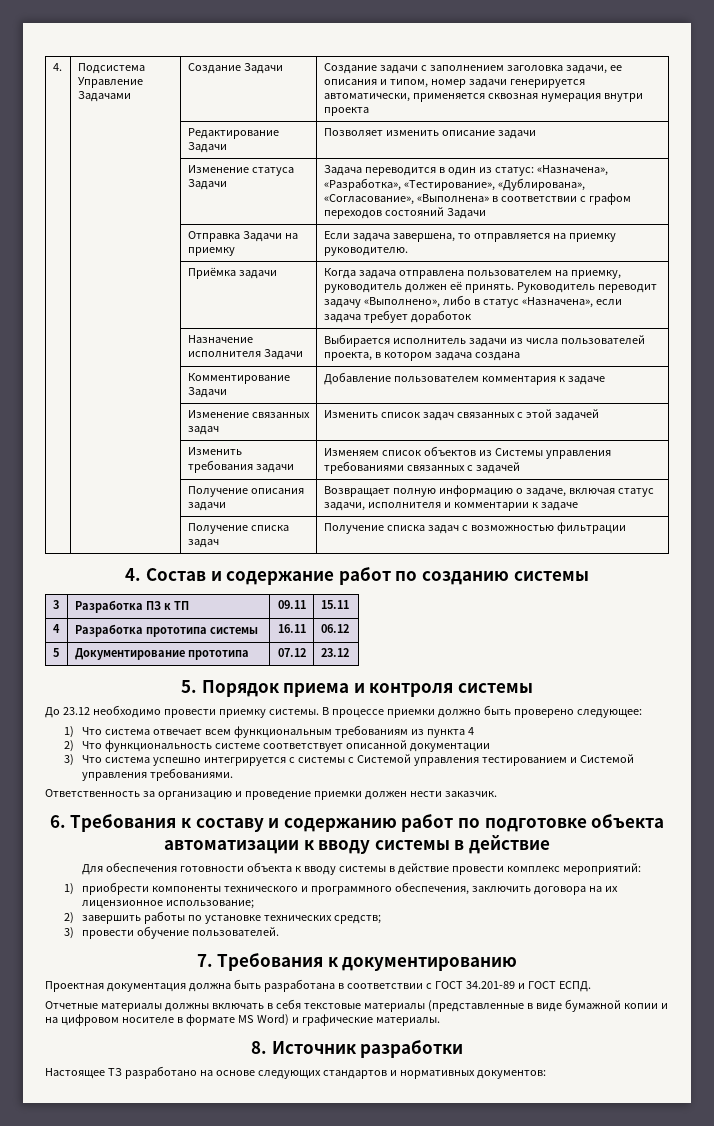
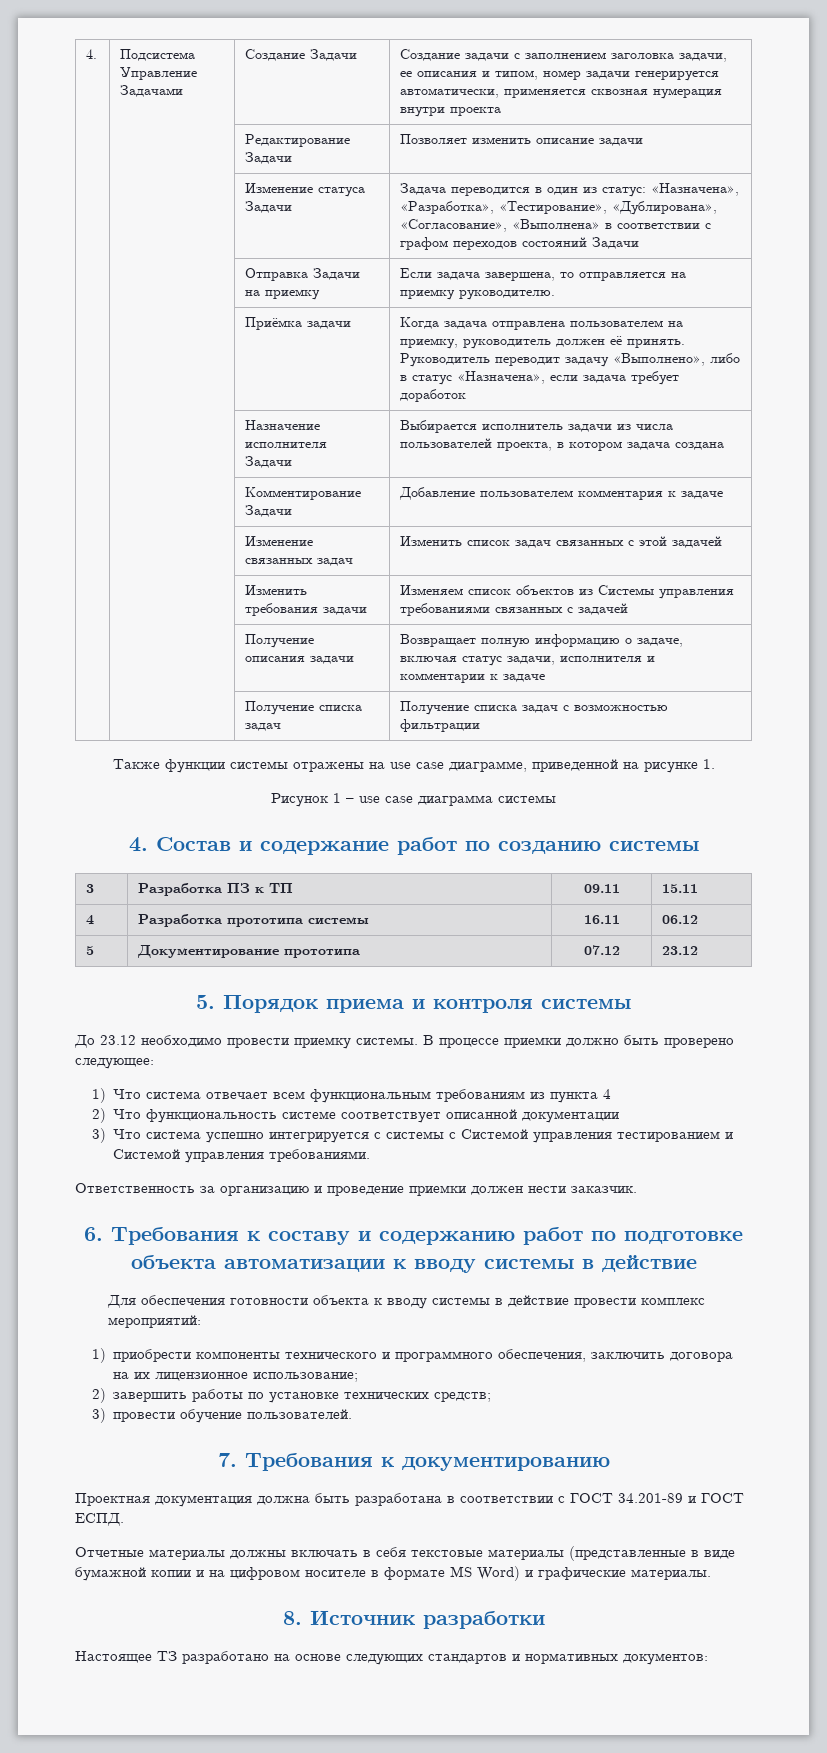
+ Также функции системы отражены на use case диаграмме, приведенной на рисунке 1.
+ Рисунок 1 – use case диаграмма системы

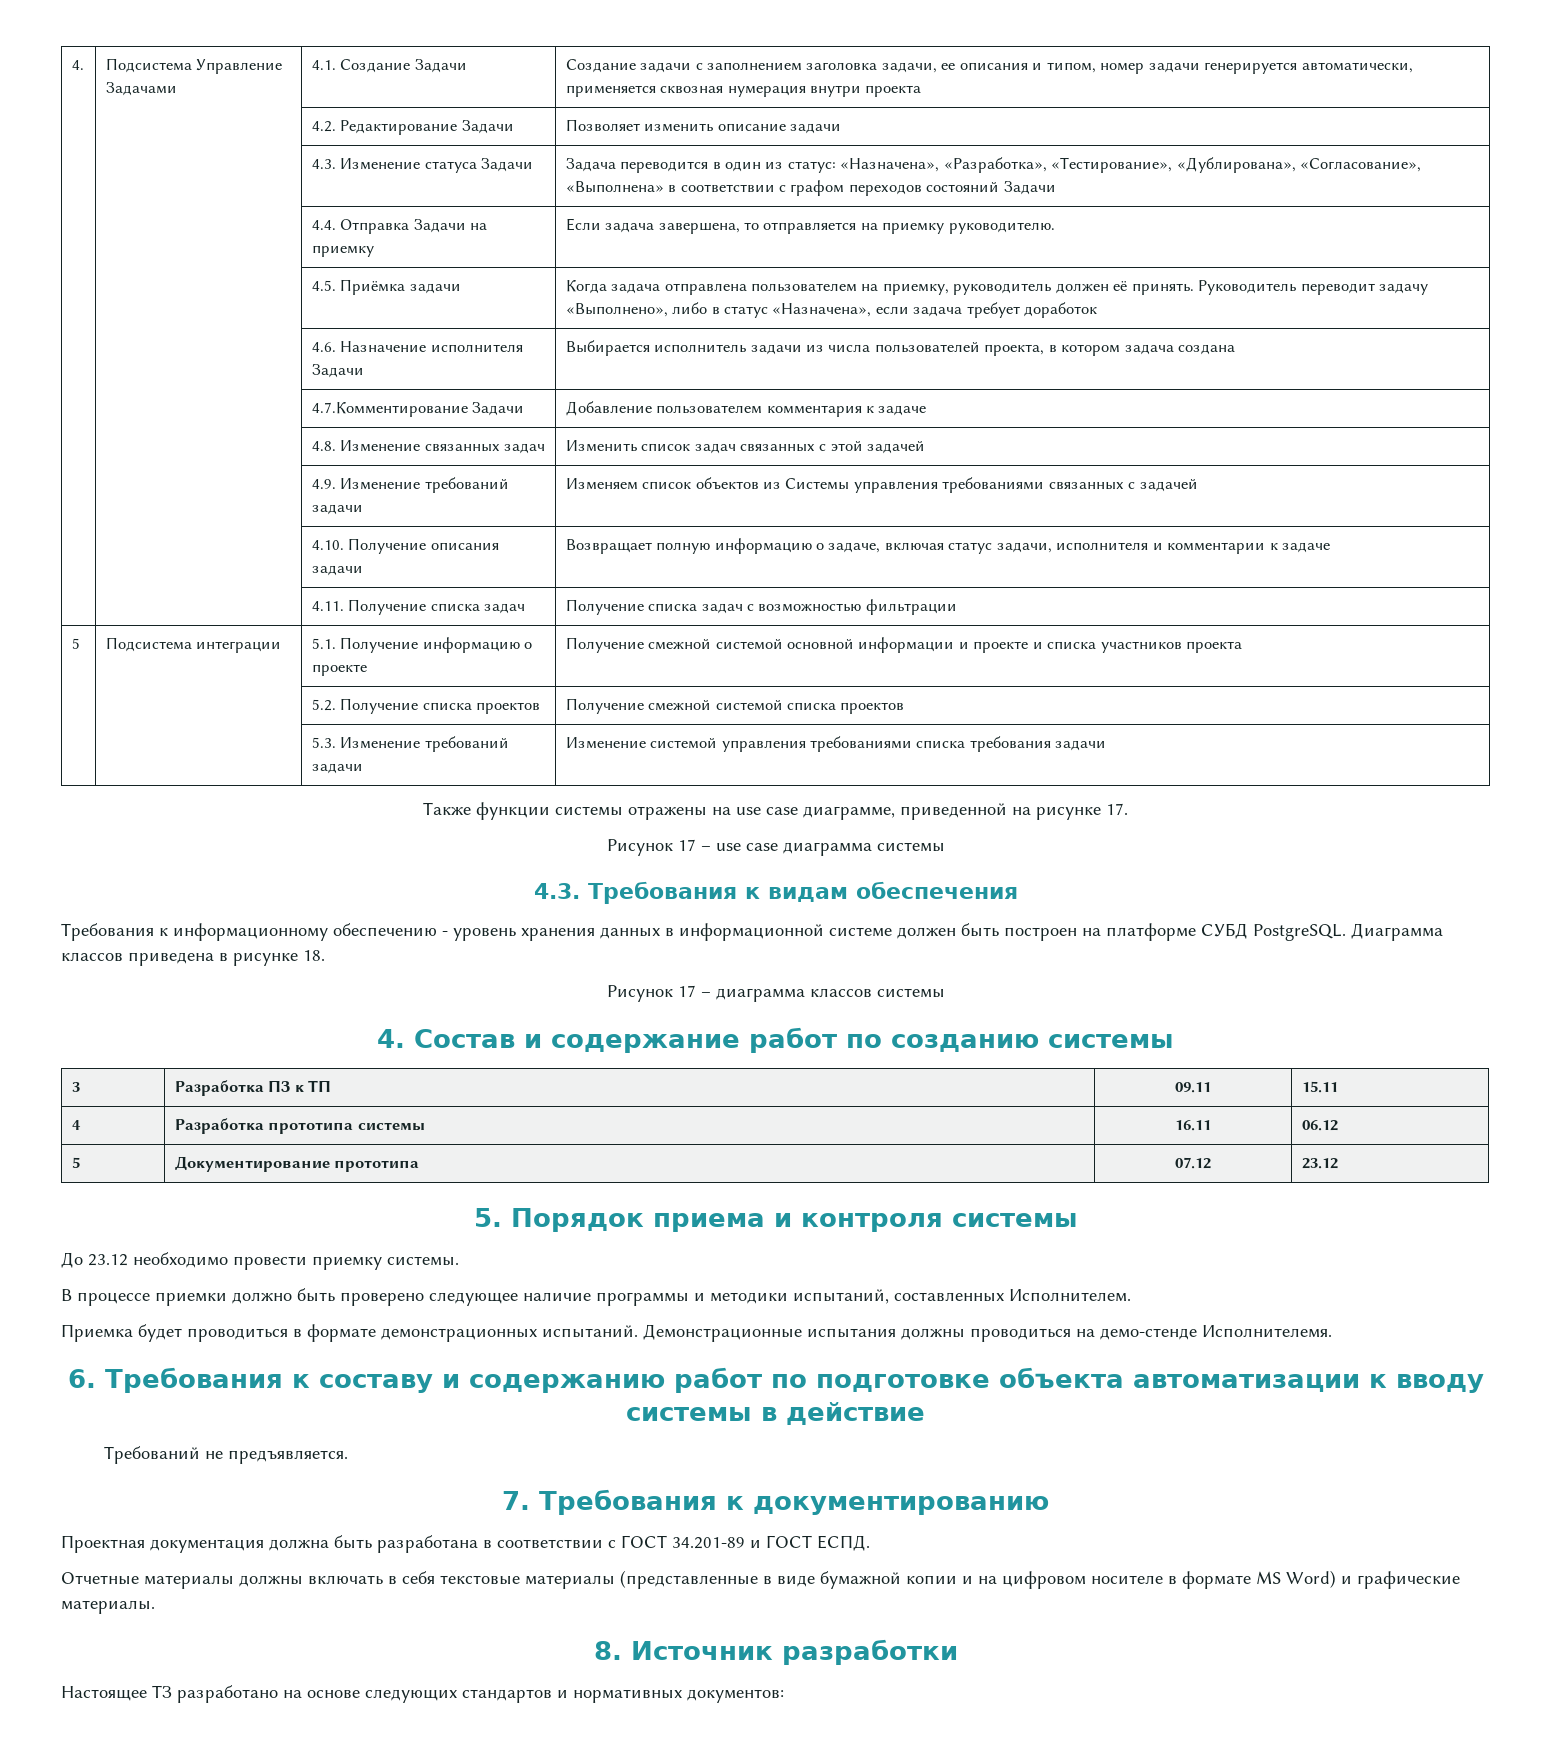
- 4. | Подсистема Управление Задачами | Создание Задачи | Создание задачи с заполнением заголовка задачи, ее описания и типом, номер задачи генерируется автоматически, применяется сквозная нумерация внутри проекта
+ 4. | Подсистема Управление Задачами | 4.1. Создание Задачи | Создание задачи с заполнением заголовка задачи, ее описания и типом, номер задачи генерируется автоматически, применяется сквозная нумерация внутри проекта
- | | Редактирование Задачи | Позволяет изменить описание задачи
+ | | 4.2. Редактирование Задачи | Позволяет изменить описание задачи
- | | Изменение статуса Задачи | Задача переводится в один из статус: «Назначена», «Разработка», «Тестирование», «Дублирована», «Согласование», «Выполнена» в соответствии с графом переходов состояний Задачи
+ | | 4.3. Изменение статуса Задачи | Задача переводится в один из статус: «Назначена», «Разработка», «Тестирование», «Дублирована», «Согласование», «Выполнена» в соответствии с графом переходов состояний Задачи
- | | Отправка Задачи на приемку | Если задача завершена, то отправляется на приемку руководителю.
+ | | 4.4. Отправка Задачи на приемку | Если задача завершена, то отправляется на приемку руководителю.
- | | Приёмка задачи | Когда задача отправлена пользователем на приемку, руководитель должен её принять. Руководитель переводит задачу «Выполнено», либо в статус «Назначена», если задача требует доработок
+ | | 4.5. Приёмка задачи | Когда задача отправлена пользователем на приемку, руководитель должен её принять. Руководитель переводит задачу «Выполнено», либо в статус «Назначена», если задача требует доработок
- | | Назначение исполнителя Задачи | Выбирается исполнитель задачи из числа пользователей проекта, в котором задача создана
+ | | 4.6. Назначение исполнителя Задачи | Выбирается исполнитель задачи из числа пользователей проекта, в котором задача создана
- | | Комментирование Задачи | Добавление пользователем комментария к задаче
+ | | 4.7.Комментирование Задачи | Добавление пользователем комментария к задаче
- | | Изменение связанных задач | Изменить список задач связанных с этой задачей
+ | | 4.8. Изменение связанных задач | Изменить список задач связанных с этой задачей
- | | Изменить требования задачи | Изменяем список объектов из Системы управления требованиями связанных с задачей
+ | | 4.9. Изменение требований задачи | Изменяем список объектов из Системы управления требованиями связанных с задачей
- | | Получение описания задачи | Возвращает полную информацию о задаче, включая статус задачи, исполнителя и комментарии к задаче
+ | | 4.10. Получение описания задачи | Возвращает полную информацию о задаче, включая статус задачи, исполнителя и комментарии к задаче
- | | Получение списка задач | Получение списка задач с возможностью фильтрации
+ | | 4.11. Получение списка задач | Получение списка задач с возможностью фильтрации
+ 5 | Подсистема интеграции | 5.1. Получение информацию о проекте | Получение смежной системой основной информации и проекте и списка участников проекта
+ | | 5.2. Получение списка проектов | Получение смежной системой списка проектов
+ | | 5.3. Изменение требований задачи | Изменение системой управления требованиями списка требования задачи
- Также функции системы отражены на use case диаграмме, приведенной на рисунке 1.
- Рисунок 1 – use case диаграмма системы
+ Также функции системы отражены на use case диаграмме, приведенной на рисунке 17.
+ Рисунок 17 – use case диаграмма системы
+ 4.3. Требования к видам обеспечения
+ Требования к информационному обеспечению - уровень хранения данных в информационной системе должен быть построен на платформе СУБД PostgreSQL. Диаграмма классов приведена в рисунке 18.
+ Рисунок 17 – диаграмма классов системы
- До 23.12 необходимо провести приемку системы. В процессе приемки должно быть проверено следующее:
- 1) Что система отвечает всем функциональным требованиям из пункта 4
- 2) Что функциональность системе соответствует описанной документации
- 3) Что система успешно интегрируется с системы с Системой управления тестированием и Системой управления требованиями.
- Ответственность за организацию и проведение приемки должен нести заказчик.
+ До 23.12 необходимо провести приемку системы.
+ В процессе приемки должно быть проверено следующее наличие программы и методики испытаний, составленных Исполнителем.
+ Приемка будет проводиться в формате демонстрационных испытаний. Демонстрационные испытания должны проводиться на демо-стенде Исполнителемя.
- Для обеспечения готовности объекта к вводу системы в действие провести комплекс мероприятий:
- 1) приобрести компоненты технического и программного обеспечения, заключить договора на их лицензионное использование;
- 2) завершить работы по установке технических средств;
- 3) провести обучение пользователей.
+ Требований не предъявляется.

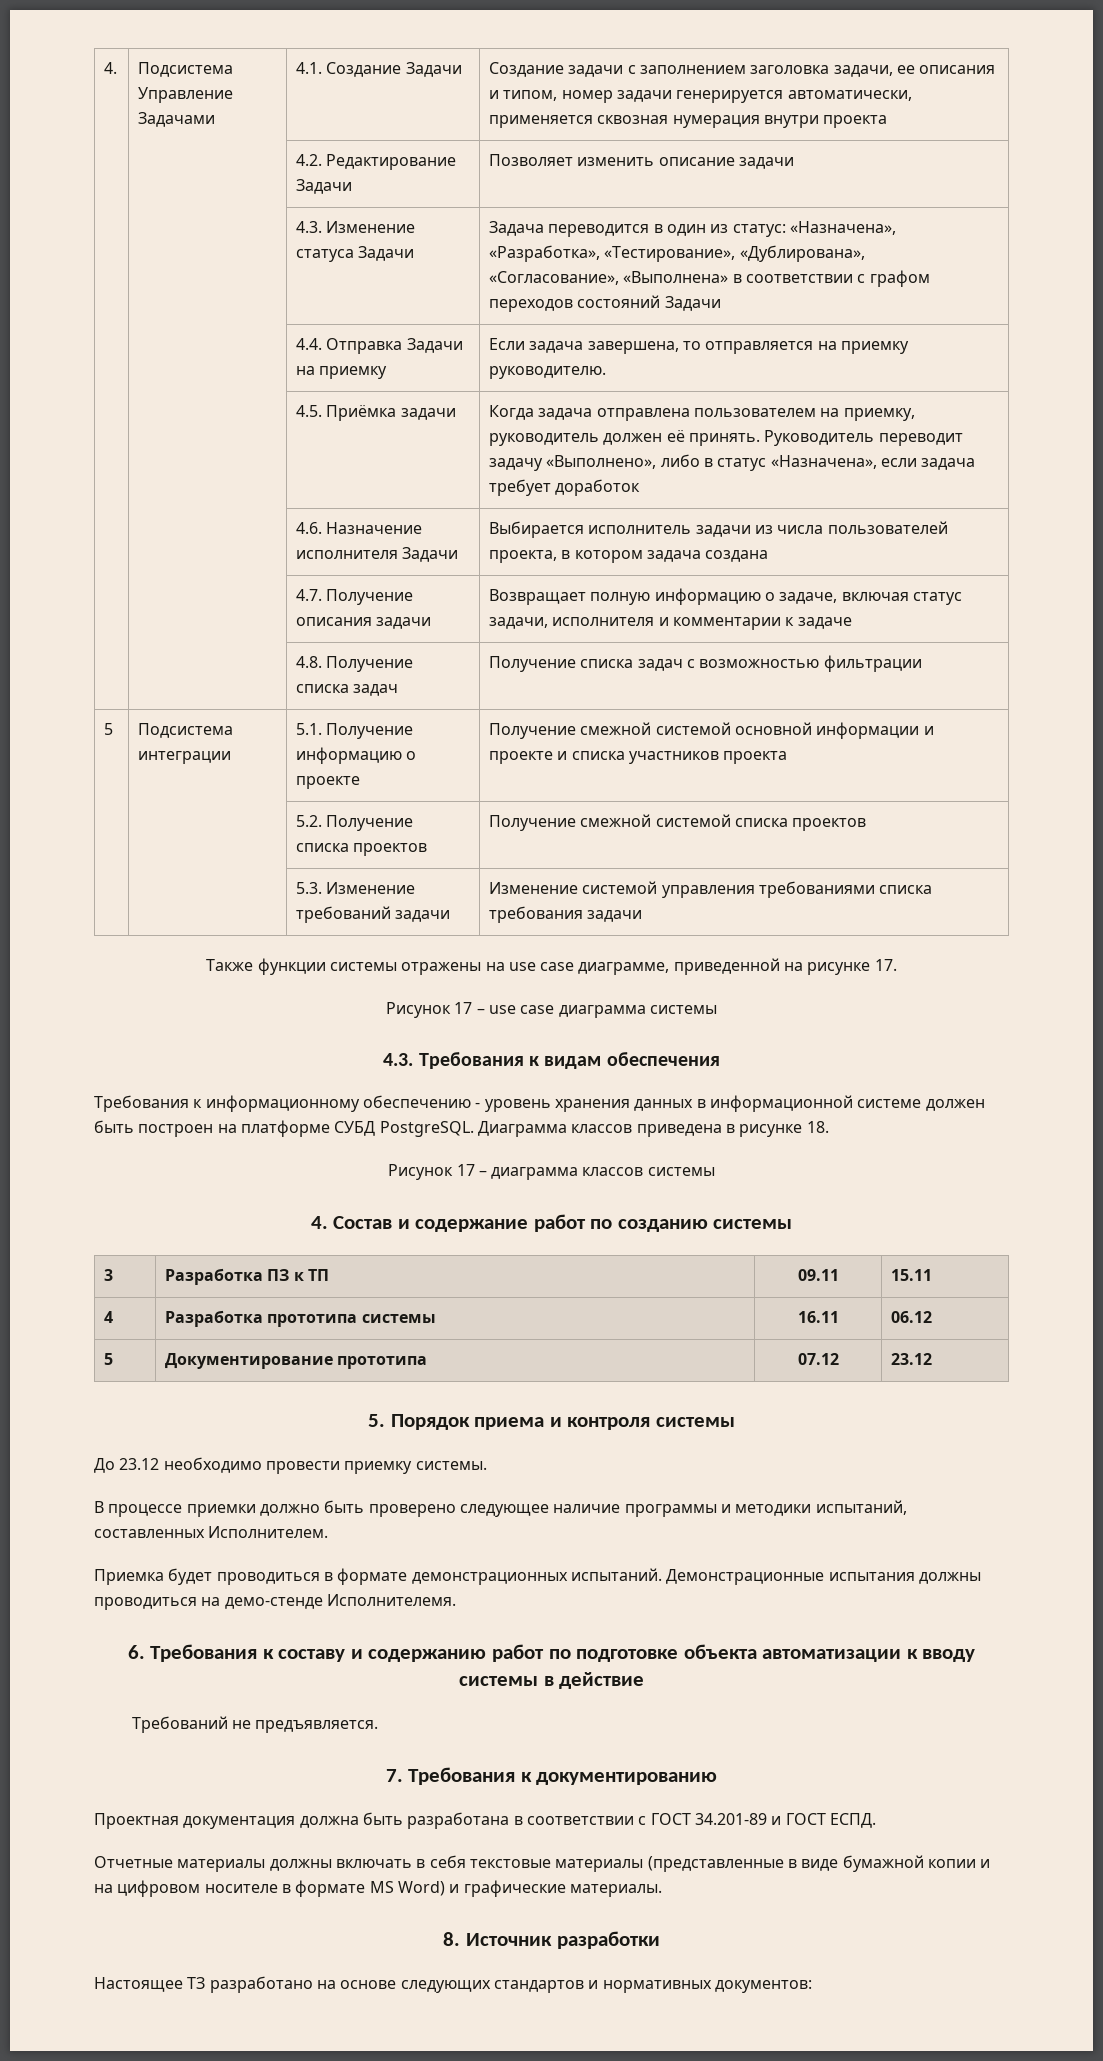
- | | 4.7.Комментирование Задачи | Добавление пользователем комментария к задаче
- | | 4.8. Изменение связанных задач | Изменить список задач связанных с этой задачей
- | | 4.9. Изменение требований задачи | Изменяем список объектов из Системы управления требованиями связанных с задачей
- | | 4.10. Получение описания задачи | Возвращает полную информацию о задаче, включая статус задачи, исполнителя и комментарии к задаче
+ | | 4.7. Получение описания задачи | Возвращает полную информацию о задаче, включая статус задачи, исполнителя и комментарии к задаче
- | | 4.11. Получение списка задач | Получение списка задач с возможностью фильтрации
+ | | 4.8. Получение списка задач | Получение списка задач с возможностью фильтрации

